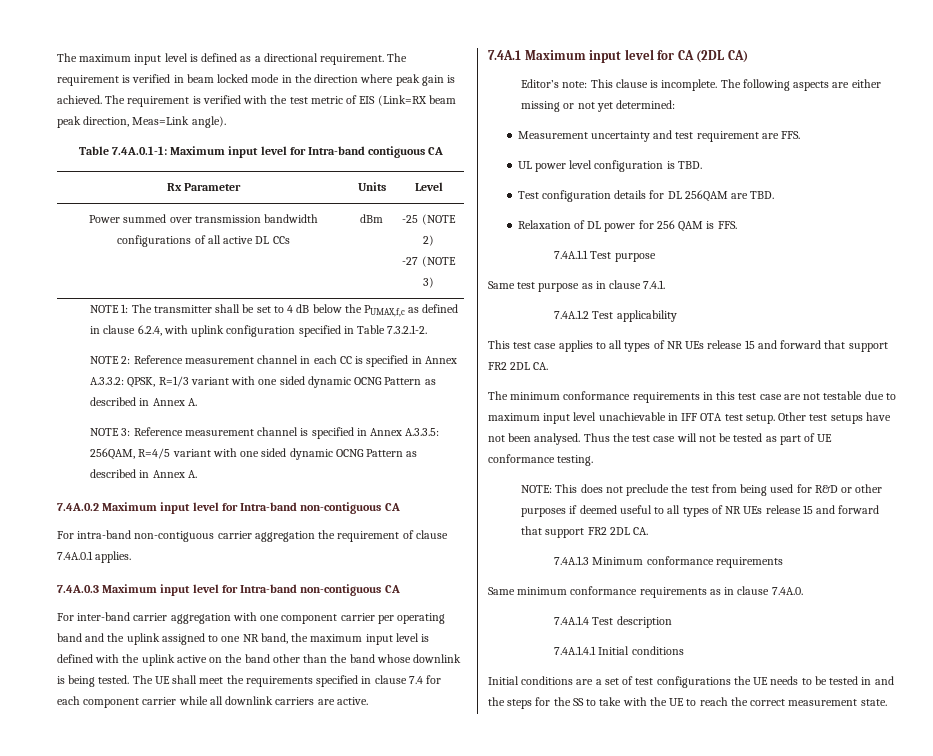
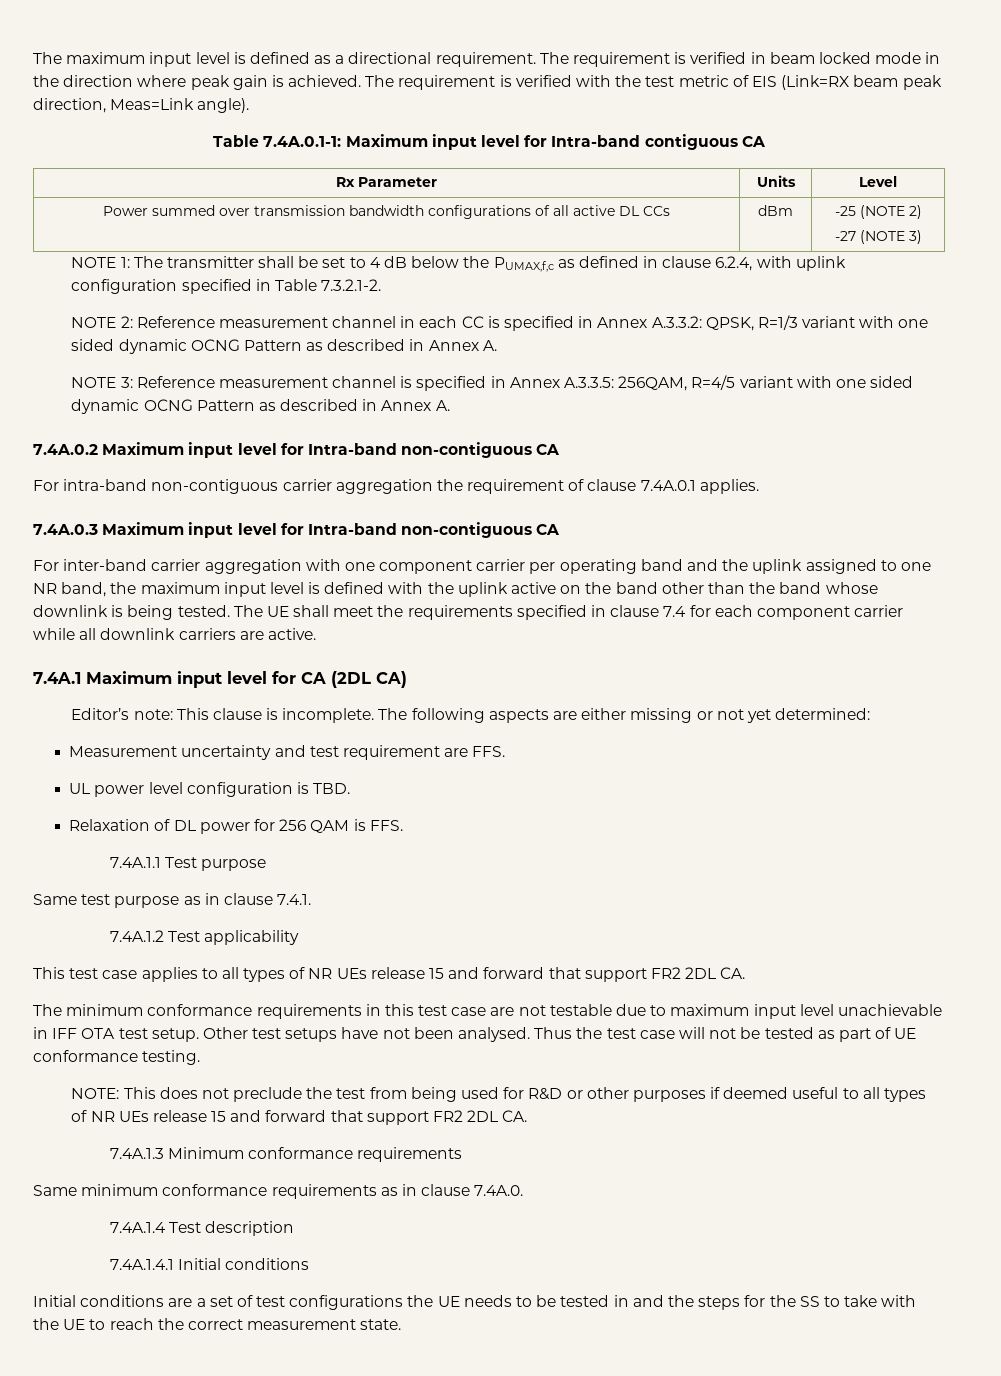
- Test configuration details for DL 256QAM are TBD.

